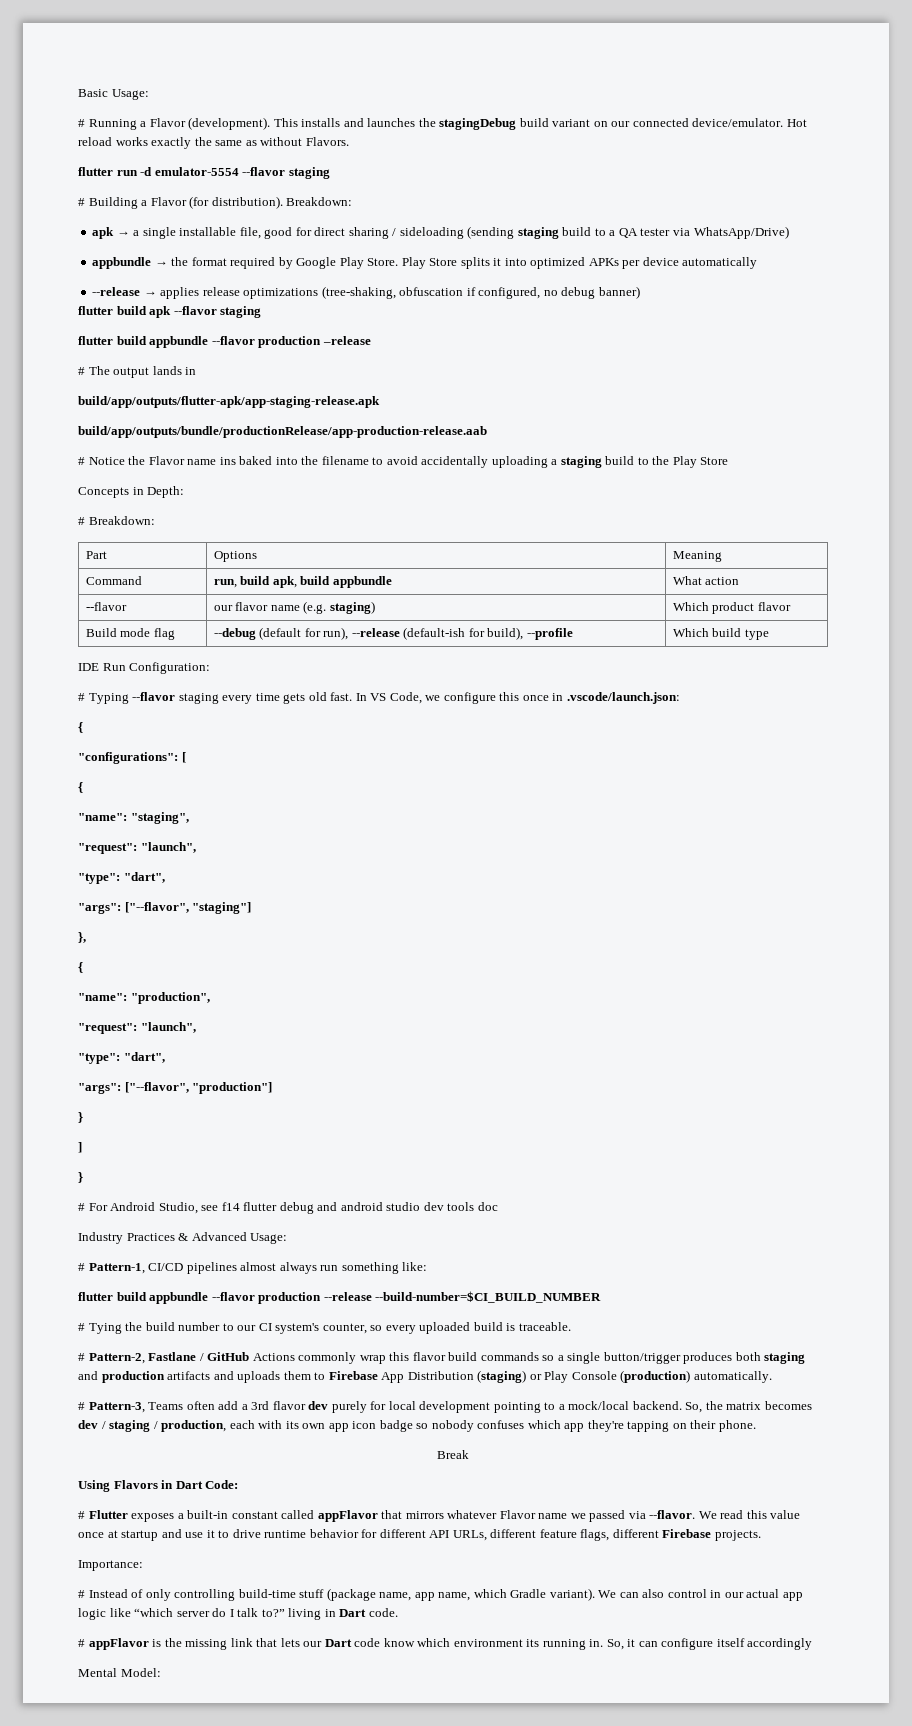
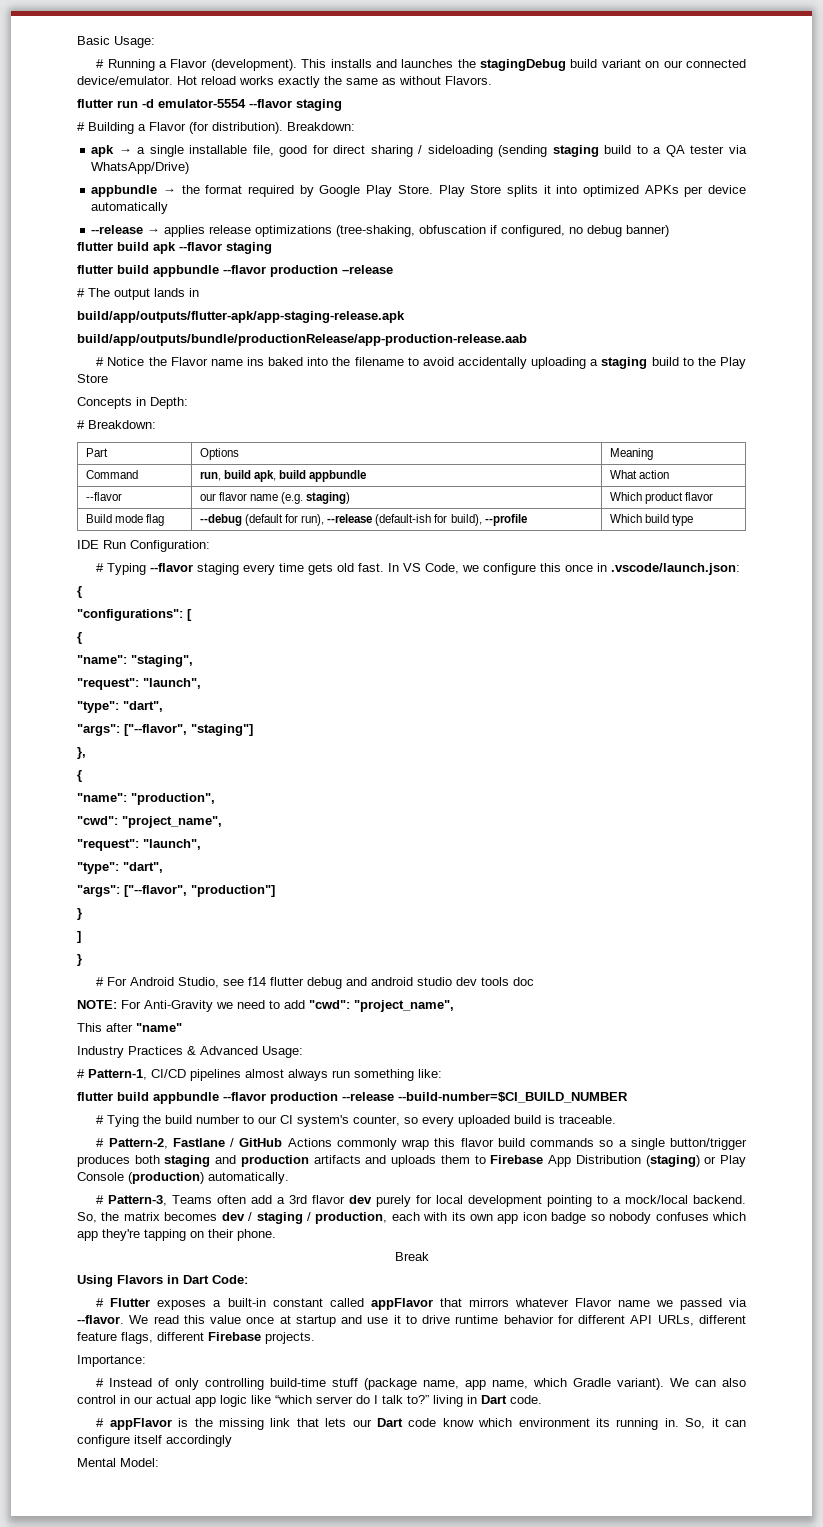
  "name": "production",
+ "cwd": "project_name",
+ NOTE: For Anti-Gravity we need to add "cwd": "project_name",
+ This after "name"

